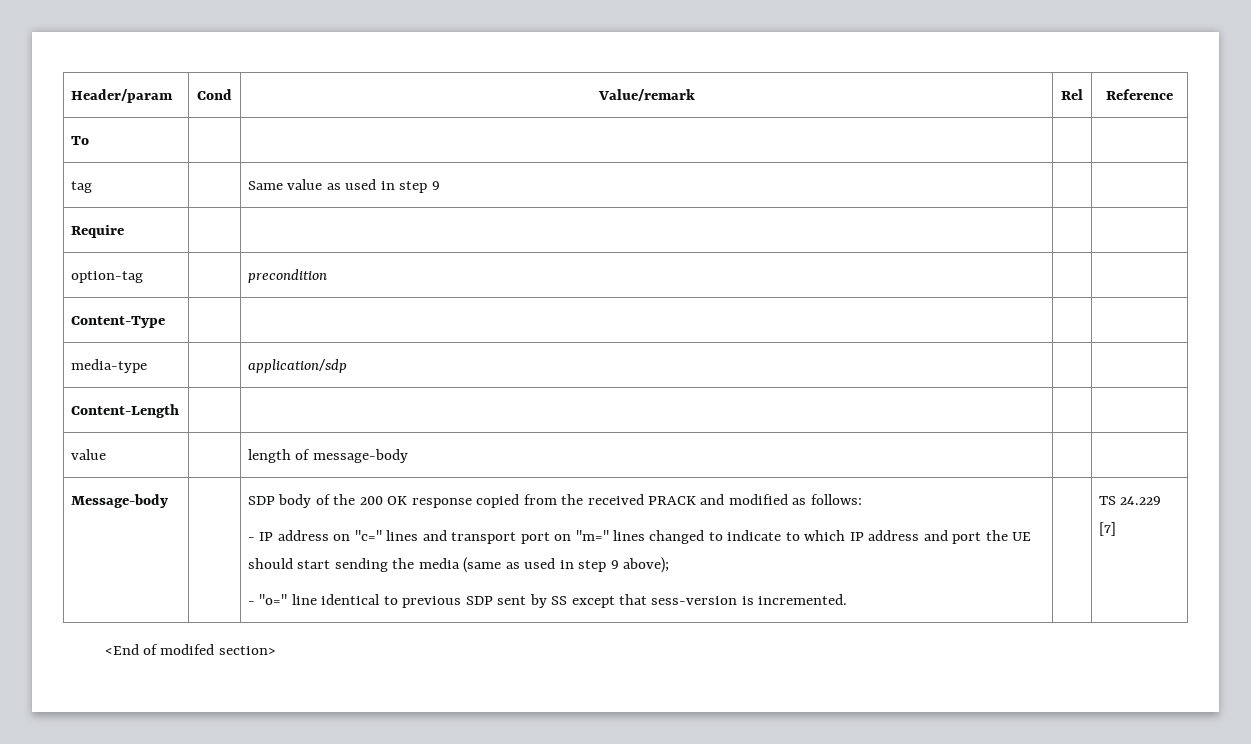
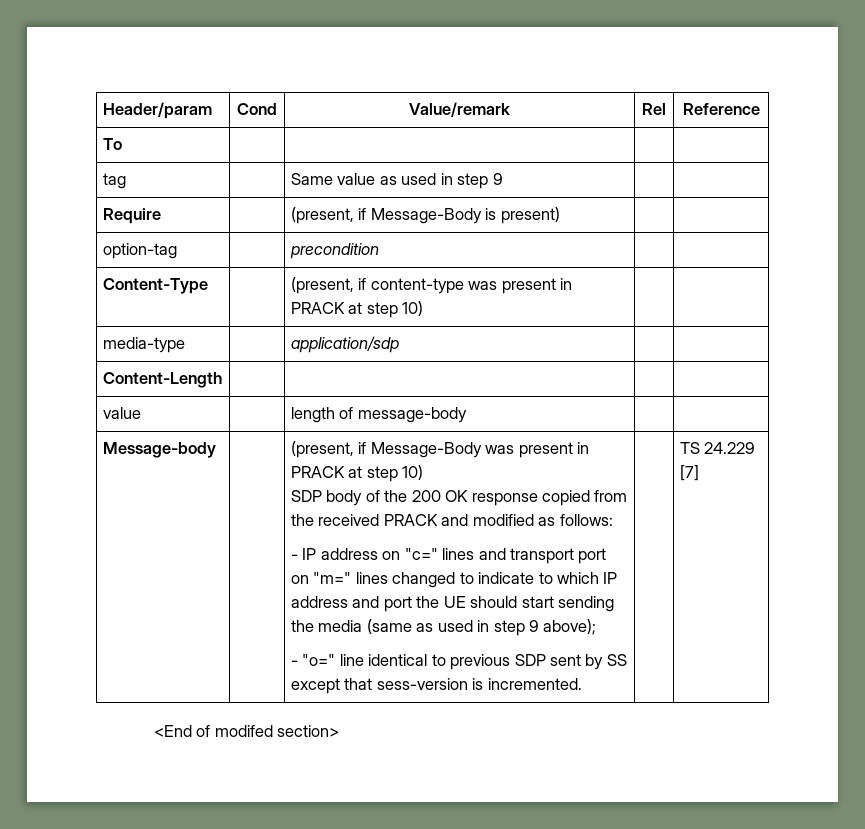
- Require | | | |
+ Require | | (present, if Message-Body is present) | |
  option-tag | | precondition | |
- Content-Type | | | |
+ Content-Type | | (present, if content-type was present in PRACK at step 10) | |
+ (present, if Message-Body was present in PRACK at step 10)

